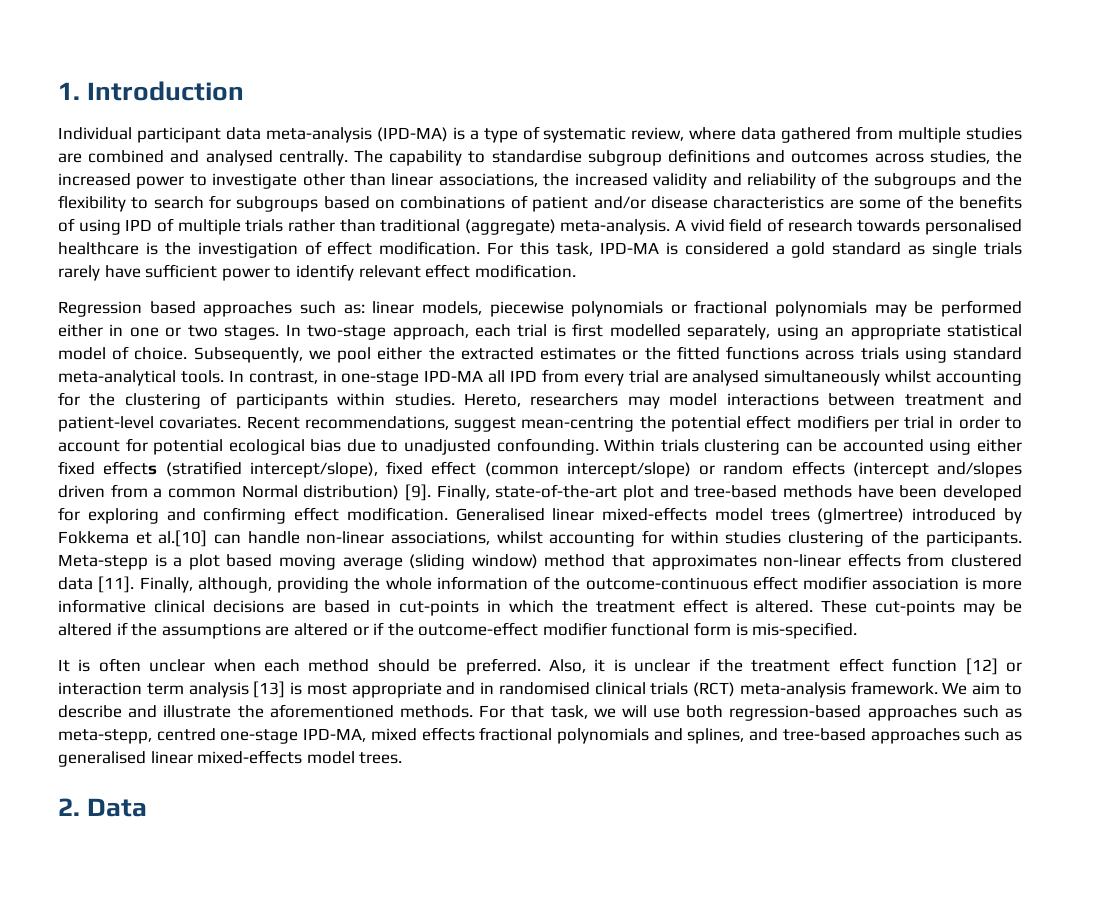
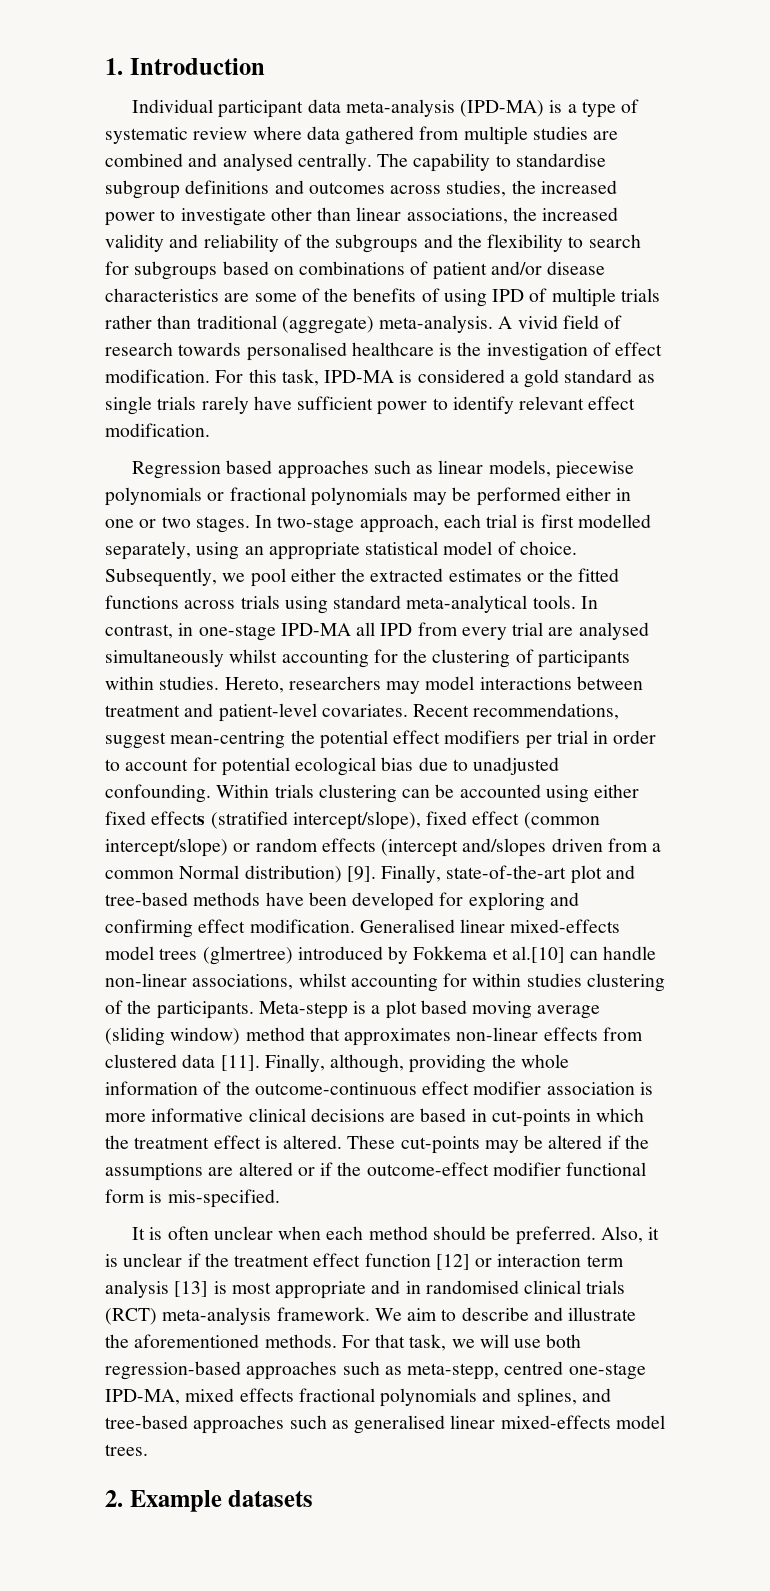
- Individual participant data meta-analysis (IPD-MA) is a type of systematic review, where data gathered from multiple studies are combined and analysed centrally.
+ Individual participant data meta-analysis (IPD-MA) is a type of systematic review where data gathered from multiple studies are combined and analysed centrally.
- Regression based approaches such as: linear models, piecewise polynomials or fractional polynomials may be performed either in one or two stages.
+ Regression based approaches such as linear models, piecewise polynomials or fractional polynomials may be performed either in one or two stages.
- 2. Data
+ 2. Example datasets

